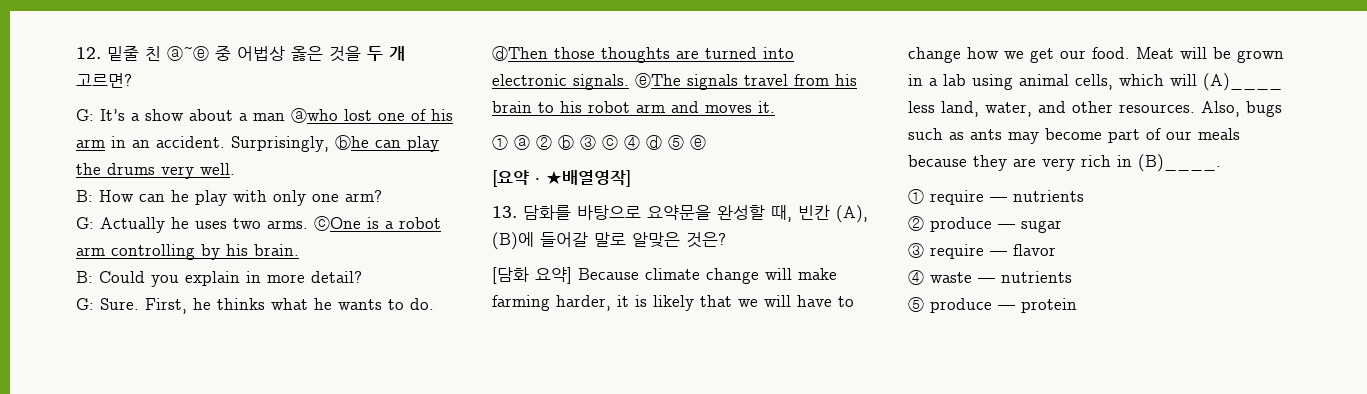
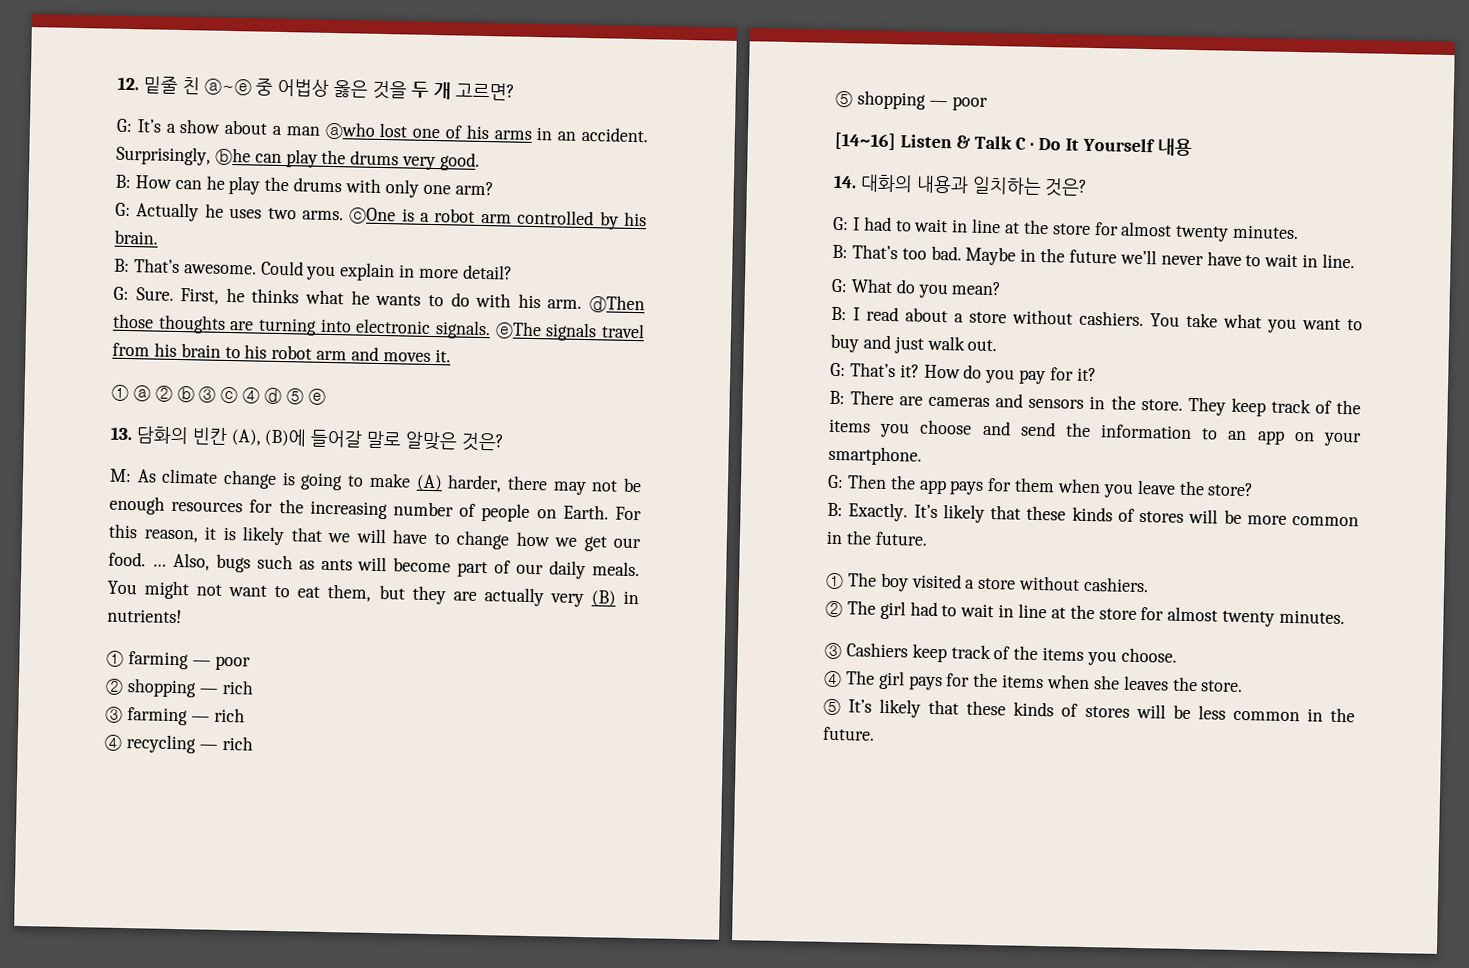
- G: It’s a show about a man ⓐwho lost one of his arm in an accident.
+ G: It’s a show about a man ⓐwho lost one of his arms in an accident.
- Surprisingly, ⓑhe can play the drums very well.
+ Surprisingly, ⓑhe can play the drums very good.
- B: How can he play with only one arm?
+ B: How can he play the drums with only one arm?
- G: Actually he uses two arms. ⓒOne is a robot arm controlling by his brain.
+ G: Actually he uses two arms. ⓒOne is a robot arm controlled by his brain.
- B: Could you explain in more detail?
+ B: That’s awesome. Could you explain in more detail?
- First, he thinks what he wants to do. ⓓThen those thoughts are turned into electronic signals. ⓔThe signals travel from his brain to his robot arm and moves it.
+ First, he thinks what he wants to do with his arm. ⓓThen those thoughts are turning into electronic signals. ⓔThe signals travel from his brain to his robot arm and moves it.
- [요약 · ★배열영작]
- 13. 담화를 바탕으로 요약문을 완성할 때, 빈칸 (A), (B)에 들어갈 말로 알맞은 것은?
+ 13. 담화의 빈칸 (A), (B)에 들어갈 말로 알맞은 것은?
- [담화 요약] Because climate change will make farming harder, it is likely that we will have to change how we get our food.
+ M: As climate change is going to make (A) harder, there may not be enough resources for the increasing number of people on Earth. For this reason, it is likely that we will have to change how we get our food.
- Meat will be grown in a lab using animal cells, which will (A)____ less land, water, and other resources.
+ …
- Also, bugs such as ants may become part of our meals because they are very rich in (B)____.
- ① require — nutrients
- ② produce — sugar
- ③ require — flavor
- ④ waste — nutrients
- ⑤ produce — protein
+ Also, bugs such as ants will become part of our daily meals. You might not want to eat them, but they are actually very (B) in nutrients!
+ ① farming — poor
+ ② shopping — rich
+ ③ farming — rich
+ ④ recycling — rich
+ ⑤ shopping — poor
+ [14~16] Listen & Talk C · Do It Yourself 내용
+ 14. 대화의 내용과 일치하는 것은?
+ G: I had to wait in line at the store for almost twenty minutes.
+ B: That’s too bad. Maybe in the future we’ll never have to wait in line.
+ G: What do you mean?
+ B: I read about a store without cashiers. You take what you want to buy and just walk out.
+ G: That’s it? How do you pay for it?
+ B: There are cameras and sensors in the store. They keep track of the items you choose and send the information to an app on your smartphone.
+ G: Then the app pays for them when you leave the store?
+ B: Exactly. It’s likely that these kinds of stores will be more common in the future.
+ ① The boy visited a store without cashiers.
+ ② The girl had to wait in line at the store for almost twenty minutes.
+ ③ Cashiers keep track of the items you choose.
+ ④ The girl pays for the items when she leaves the store.
+ ⑤ It’s likely that these kinds of stores will be less common in the future.

